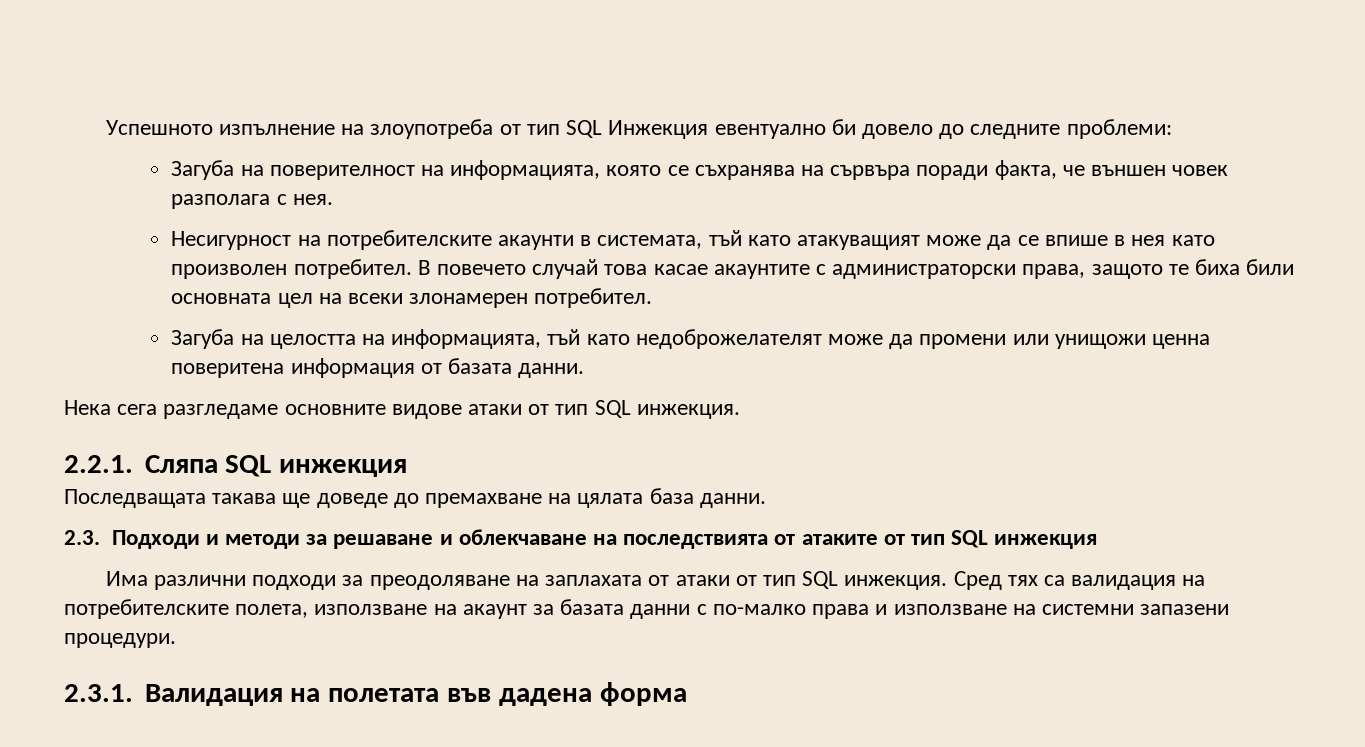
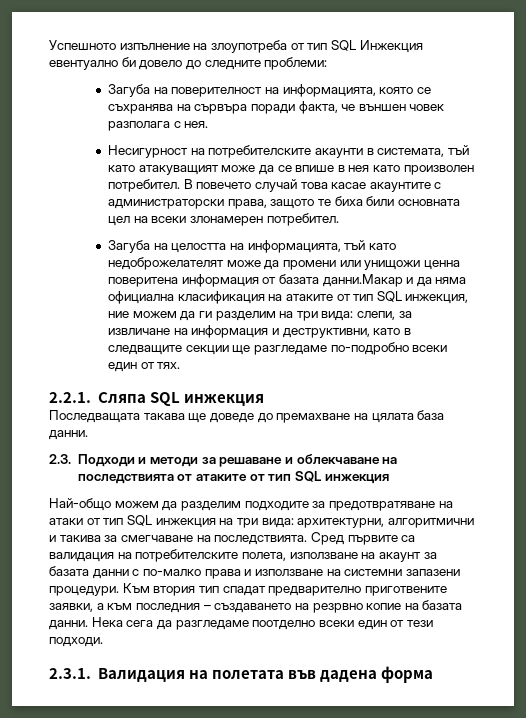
- Загуба на целостта на информацията, тъй като недоброжелателят може да промени или унищожи ценна поверитена информация от базата данни.
- Нека сега разгледаме основните видове атаки от тип SQL инжекция.
+ Загуба на целостта на информацията, тъй като недоброжелателят може да промени или унищожи ценна поверитена информация от базата данни.Макар и да няма официална класификация на атаките от тип SQL инжекция, ние можем да ги разделим на три вида: слепи, за извличане на информация и деструктивни, като в следващите секции ще разгледаме по-подробно всеки един от тях.
- Има различни подходи за преодоляване на заплахата от атаки от тип SQL инжекция. Сред тях са валидация на потребителските полета, използване на акаунт за базата данни с по-малко права и използване на системни запазени процедури.
+ Най-общо можем да разделим подходите за предотвратяване на атаки от тип SQL инжекция на три вида: архитектурни, алгоритмични и такива за смегчаване на последствията. Сред първите са валидация на потребителските полета, използване на акаунт за базата данни с по-малко права и използване на системни запазени процедури. Към втория тип спадат предварително приготвените заявки, а към последния – създаването на резрвно копие на базата данни. Нека сега да разгледаме поотделно всеки един от тези подходи.

